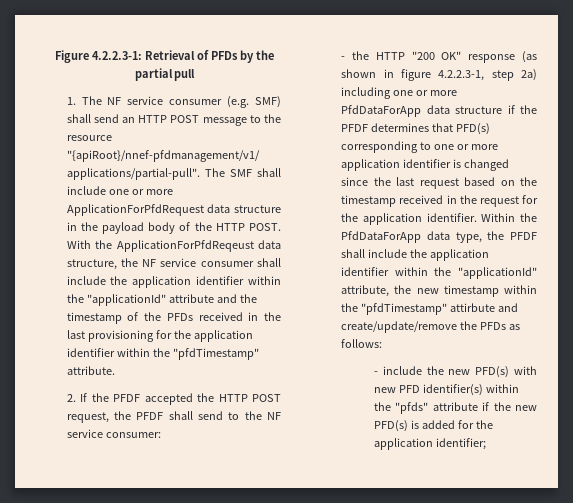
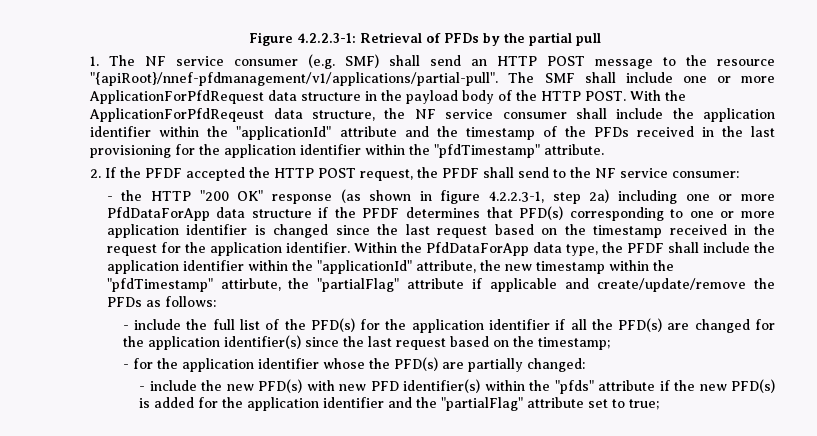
- Within the PfdDataForApp data type, the PFDF shall include the application identifier within the "applicationId" attribute, the new timestamp within the "pfdTimestamp" attirbute and create/update/remove the PFDs as follows:
+ Within the PfdDataForApp data type, the PFDF shall include the application identifier within the "applicationId" attribute, the new timestamp within the "pfdTimestamp" attirbute, the "partialFlag" attribute if applicable and create/update/remove the PFDs as follows:
+ - include the full list of the PFD(s) for the application identifier if all the PFD(s) are changed for the application identifier(s) since the last request based on the timestamp;
+ - for the application identifier whose the PFD(s) are partially changed:
- - include the new PFD(s) with new PFD identifier(s) within the "pfds" attribute if the new PFD(s) is added for the application identifier;
+ - include the new PFD(s) with new PFD identifier(s) within the "pfds" attribute if the new PFD(s) is added for the application identifier and the "partialFlag" attribute set to true;

